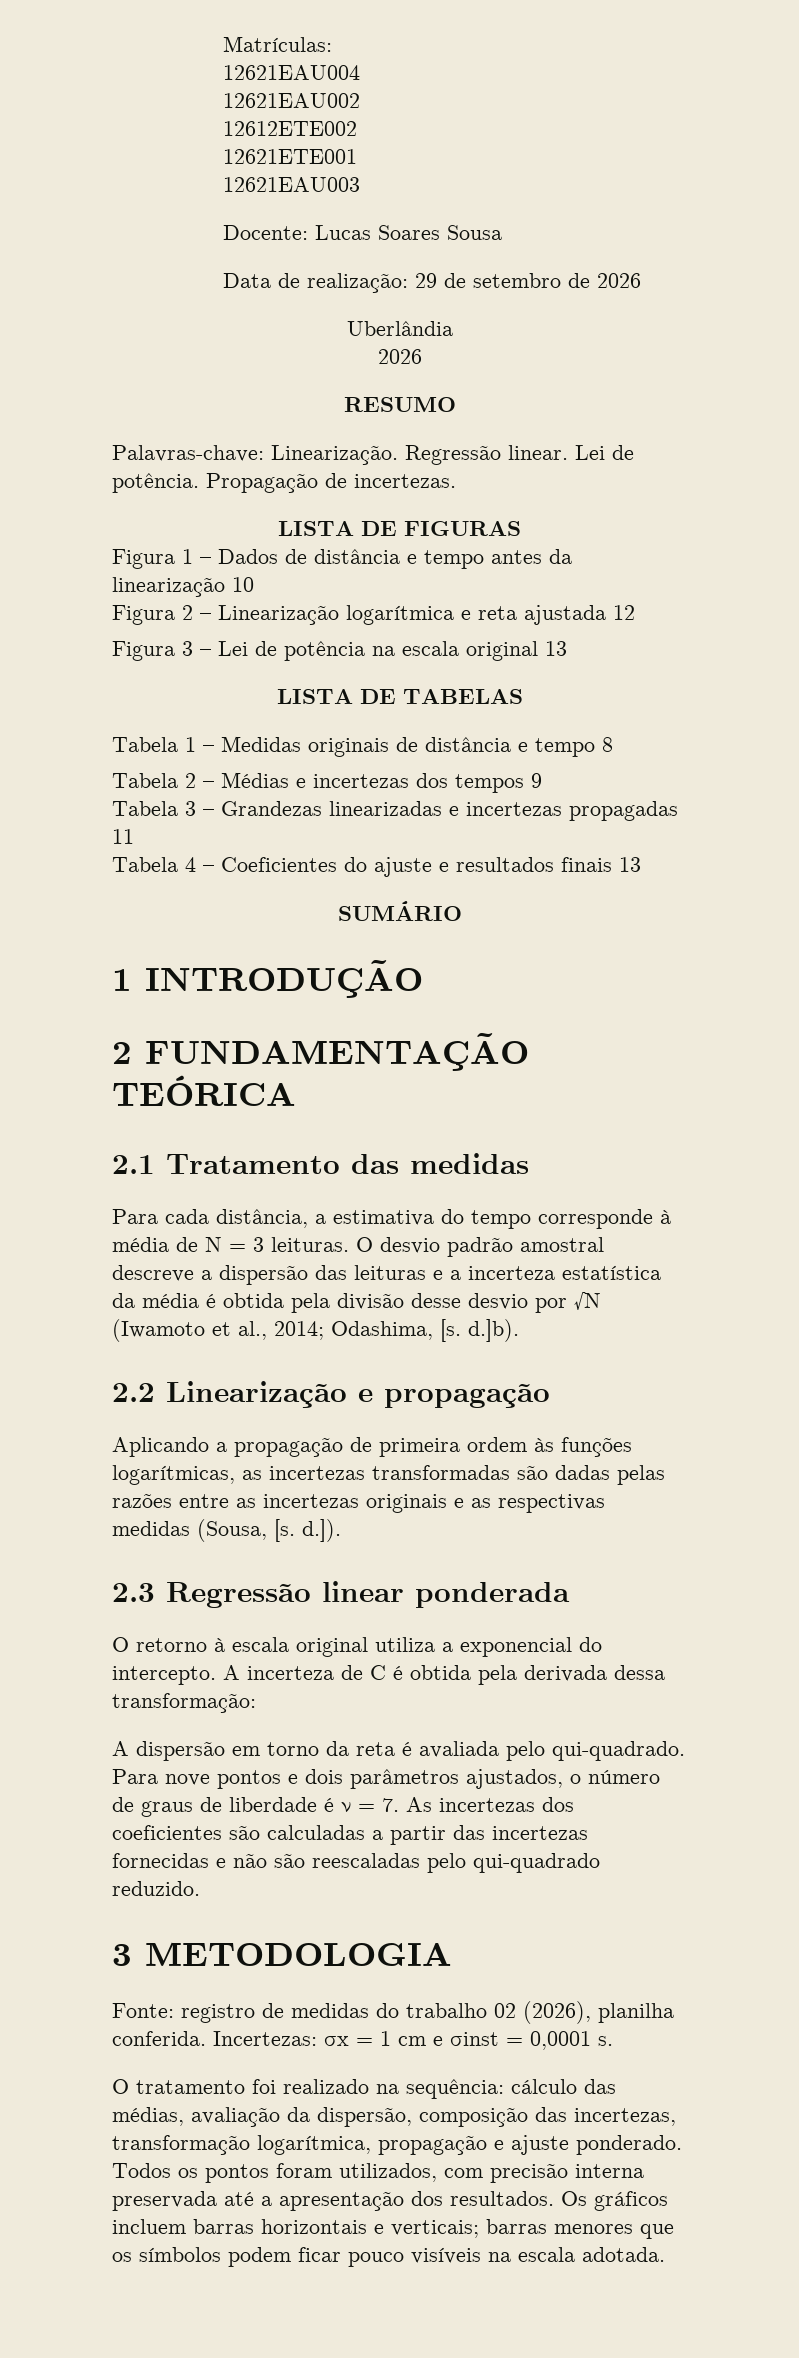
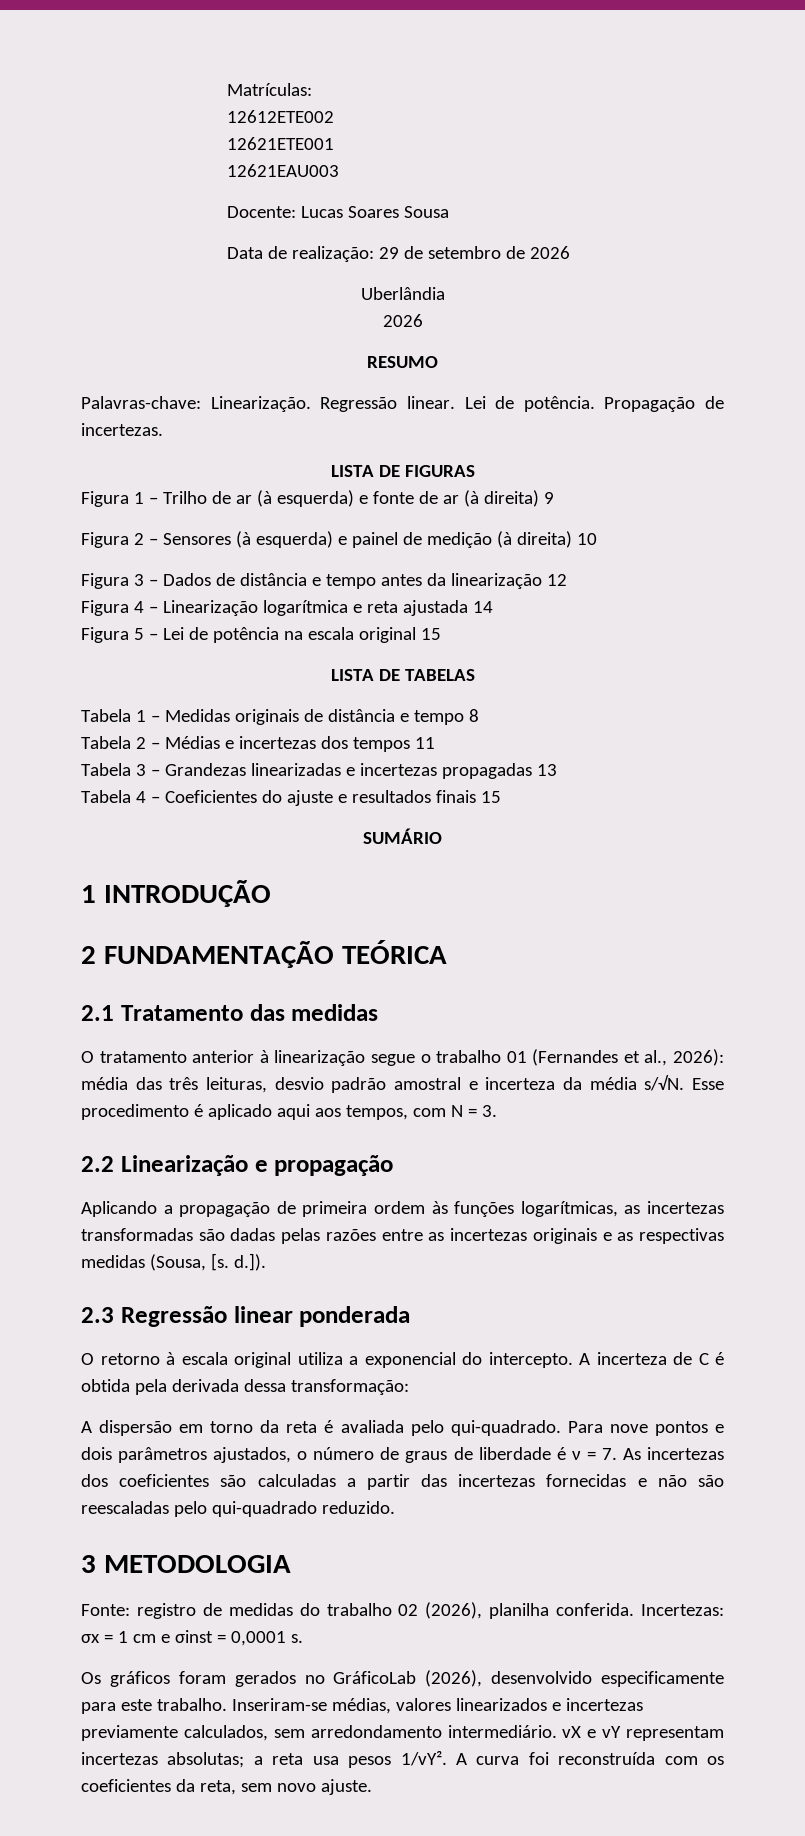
- 12621EAU004
- 12621EAU002
- Figura 1 – Dados de distância e tempo antes da linearização 10
- Figura 2 – Linearização logarítmica e reta ajustada 12
- Figura 3 – Lei de potência na escala original 13
+ Figura 1 – Trilho de ar (à esquerda) e fonte de ar (à direita) 9
+ Figura 2 – Sensores (à esquerda) e painel de medição (à direita) 10
+ Figura 3 – Dados de distância e tempo antes da linearização 12
+ Figura 4 – Linearização logarítmica e reta ajustada 14
+ Figura 5 – Lei de potência na escala original 15
- Tabela 2 – Médias e incertezas dos tempos 9
+ Tabela 2 – Médias e incertezas dos tempos 11
- Tabela 3 – Grandezas linearizadas e incertezas propagadas 11
+ Tabela 3 – Grandezas linearizadas e incertezas propagadas 13
- Tabela 4 – Coeficientes do ajuste e resultados finais 13
+ Tabela 4 – Coeficientes do ajuste e resultados finais 15
- Para cada distância, a estimativa do tempo corresponde à média de N = 3 leituras. O desvio padrão amostral descreve a dispersão das leituras e a incerteza estatística da média é obtida pela divisão desse desvio por √N (Iwamoto et al., 2014; Odashima, [s. d.]b).
+ O tratamento anterior à linearização segue o trabalho 01 (Fernandes et al., 2026): média das três leituras, desvio padrão amostral e incerteza da média s/√N. Esse procedimento é aplicado aqui aos tempos, com N = 3.
- O tratamento foi realizado na sequência: cálculo das médias, avaliação da dispersão, composição das incertezas, transformação logarítmica, propagação e ajuste ponderado. Todos os pontos foram utilizados, com precisão interna preservada até a apresentação dos resultados. Os gráficos incluem barras horizontais e verticais; barras menores que os símbolos podem ficar pouco visíveis na escala adotada.
+ Os gráficos foram gerados no GráficoLab (2026), desenvolvido especificamente para este trabalho. Inseriram-se médias, valores linearizados e incertezas previamente calculados, sem arredondamento intermediário. vX e vY representam incertezas absolutas; a reta usa pesos 1/vY². A curva foi reconstruída com os coeficientes da reta, sem novo ajuste.

